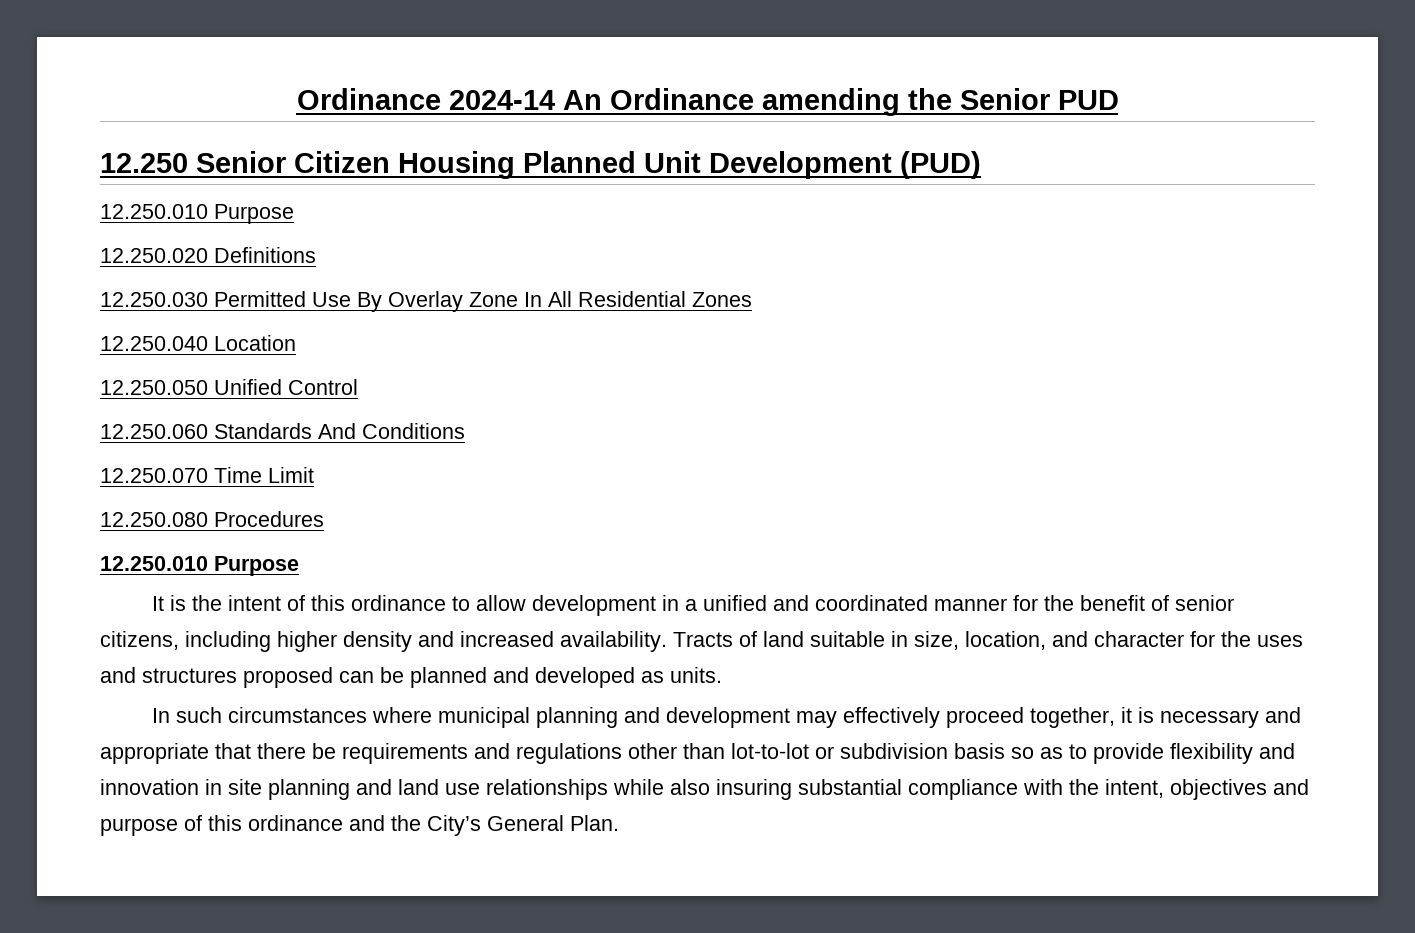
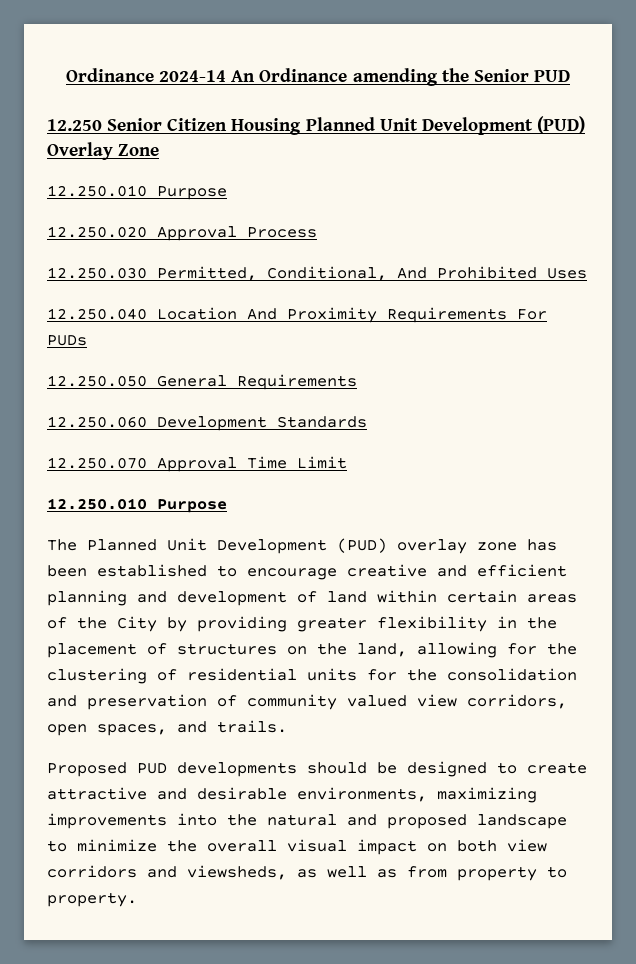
- 12.250 Senior Citizen Housing Planned Unit Development (PUD)
+ 12.250 Senior Citizen Housing Planned Unit Development (PUD) Overlay Zone
- 12.250.020 Definitions
+ 12.250.020 Approval Process
- 12.250.030 Permitted Use By Overlay Zone In All Residential Zones
- 12.250.040 Location
+ 12.250.030 Permitted, Conditional, And Prohibited Uses
+ 12.250.040 Location And Proximity Requirements For PUDs
- 12.250.050 Unified Control
+ 12.250.050 General Requirements
- 12.250.060 Standards And Conditions
+ 12.250.060 Development Standards
- 12.250.070 Time Limit
- 12.250.080 Procedures
+ 12.250.070 Approval Time Limit
  12.250.010 Purpose
- It is the intent of this ordinance to allow development in a unified and coordinated manner for the benefit of senior citizens, including higher density and increased availability. Tracts of land suitable in size, location, and character for the uses and structures proposed can be planned and developed as units.
- In such circumstances where municipal planning and development may effectively proceed together, it is necessary and appropriate that there be requirements and regulations other than lot-to-lot or subdivision basis so as to provide flexibility and innovation in site planning and land use relationships while also insuring substantial compliance with the intent, objectives and purpose of this ordinance and the City’s General Plan.
+ The Planned Unit Development (PUD) overlay zone has been established to encourage creative and efficient planning and development of land within certain areas of the City by providing greater flexibility in the placement of structures on the land, allowing for the clustering of residential units for the consolidation and preservation of community valued view corridors, open spaces, and trails.
+ Proposed PUD developments should be designed to create attractive and desirable environments, maximizing improvements into the natural and proposed landscape to minimize the overall visual impact on both view corridors and viewsheds, as well as from property to property.

